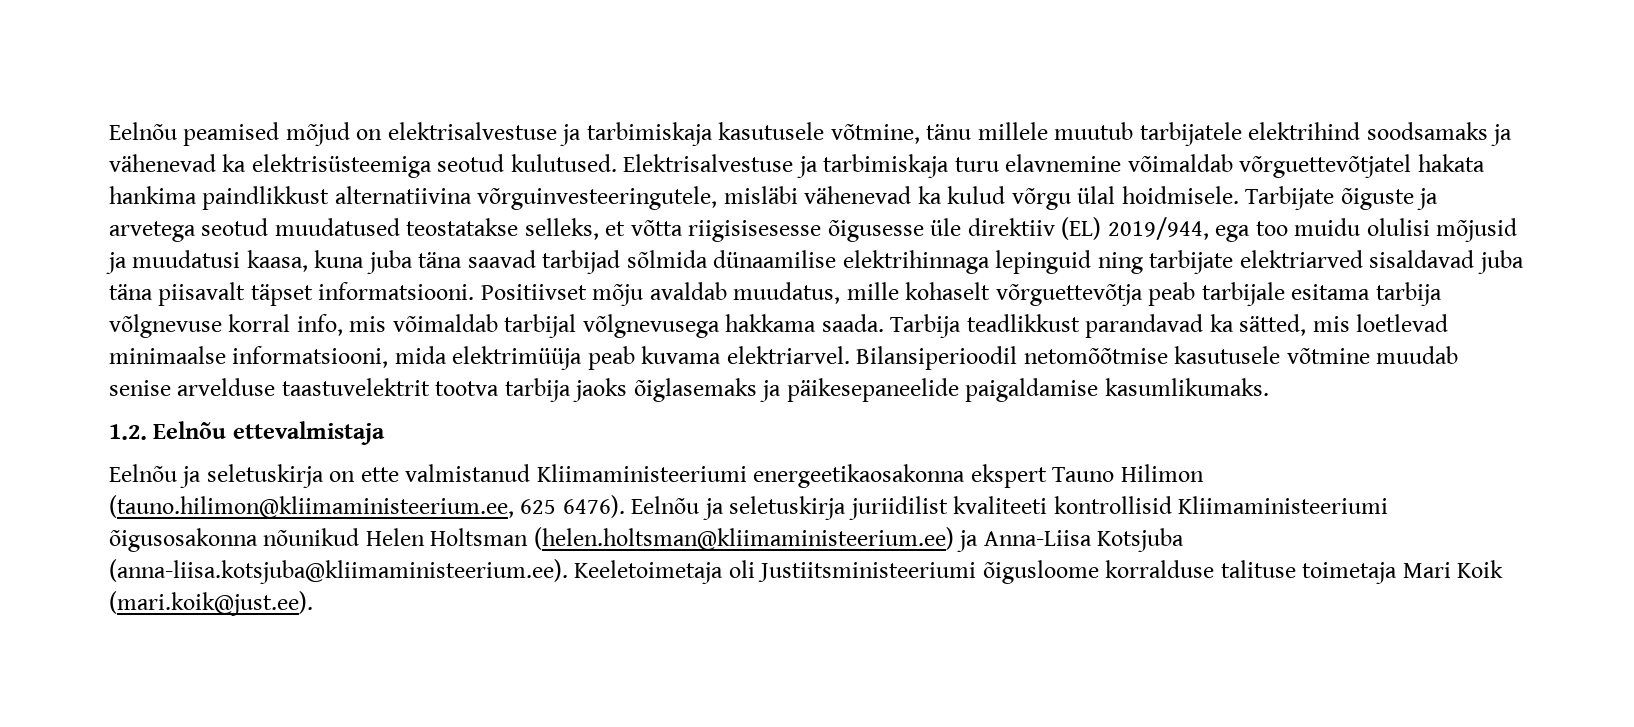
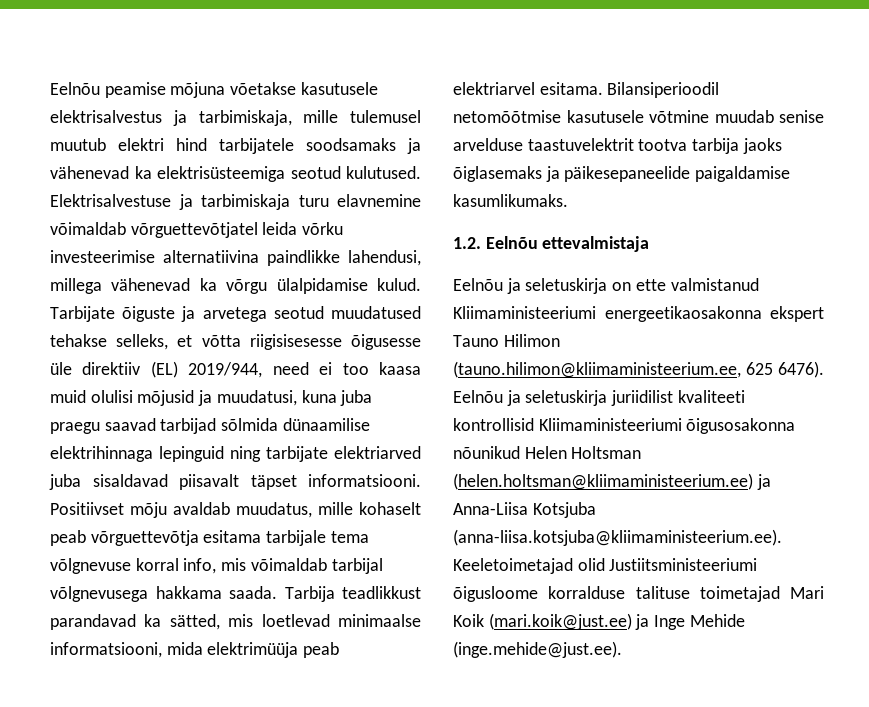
- Eelnõu peamised mõjud on elektrisalvestuse ja tarbimiskaja kasutusele võtmine, tänu millele muutub tarbijatele elektrihind soodsamaks ja vähenevad ka elektrisüsteemiga seotud kulutused.
+ Eelnõu peamise mõjuna võetakse kasutusele elektrisalvestus ja tarbimiskaja, mille tulemusel muutub elektri hind tarbijatele soodsamaks ja vähenevad ka elektrisüsteemiga seotud kulutused.
- Elektrisalvestuse ja tarbimiskaja turu elavnemine võimaldab võrguettevõtjatel hakata hankima paindlikkust alternatiivina võrguinvesteeringutele, misläbi vähenevad ka kulud võrgu ülal hoidmisele.
+ Elektrisalvestuse ja tarbimiskaja turu elavnemine võimaldab võrguettevõtjatel leida võrku investeerimise alternatiivina paindlikke lahendusi, millega vähenevad ka võrgu ülalpidamise kulud.
- Tarbijate õiguste ja arvetega seotud muudatused teostatakse selleks, et võtta riigisisesesse õigusesse üle direktiiv (EL) 2019/944, ega too muidu olulisi mõjusid ja muudatusi kaasa, kuna juba täna saavad tarbijad sõlmida dünaamilise elektrihinnaga lepinguid ning tarbijate elektriarved sisaldavad juba täna piisavalt täpset informatsiooni.
+ Tarbijate õiguste ja arvetega seotud muudatused tehakse selleks, et võtta riigisisesesse õigusesse üle direktiiv (EL) 2019/944, need ei too kaasa muid olulisi mõjusid ja muudatusi, kuna juba praegu saavad tarbijad sõlmida dünaamilise elektrihinnaga lepinguid ning tarbijate elektriarved juba sisaldavad piisavalt täpset informatsiooni.
- Positiivset mõju avaldab muudatus, mille kohaselt võrguettevõtja peab tarbijale esitama tarbija võlgnevuse korral info, mis võimaldab tarbijal võlgnevusega hakkama saada.
+ Positiivset mõju avaldab muudatus, mille kohaselt peab võrguettevõtja esitama tarbijale tema võlgnevuse korral info, mis võimaldab tarbijal võlgnevusega hakkama saada.
- Tarbija teadlikkust parandavad ka sätted, mis loetlevad minimaalse informatsiooni, mida elektrimüüja peab kuvama elektriarvel.
+ Tarbija teadlikkust parandavad ka sätted, mis loetlevad minimaalse informatsiooni, mida elektrimüüja peab elektriarvel esitama.
- Eelnõu ja seletuskirja juriidilist kvaliteeti kontrollisid Kliimaministeeriumi õigusosakonna nõunikud Helen Holtsman (helen.holtsman@kliimaministeerium.ee) ja Anna-Liisa Kotsjuba (anna-liisa.kotsjuba@kliimaministeerium.ee). Keeletoimetaja oli Justiitsministeeriumi õigusloome korralduse talituse toimetaja Mari Koik (mari.koik@just.ee).
+ Eelnõu ja seletuskirja juriidilist kvaliteeti kontrollisid Kliimaministeeriumi õigusosakonna nõunikud Helen Holtsman (helen.holtsman@kliimaministeerium.ee) ja Anna-Liisa Kotsjuba (anna-liisa.kotsjuba@kliimaministeerium.ee). Keeletoimetajad olid Justiitsministeeriumi õigusloome korralduse talituse toimetajad Mari Koik (mari.koik@just.ee) ja Inge Mehide (inge.mehide@just.ee).

